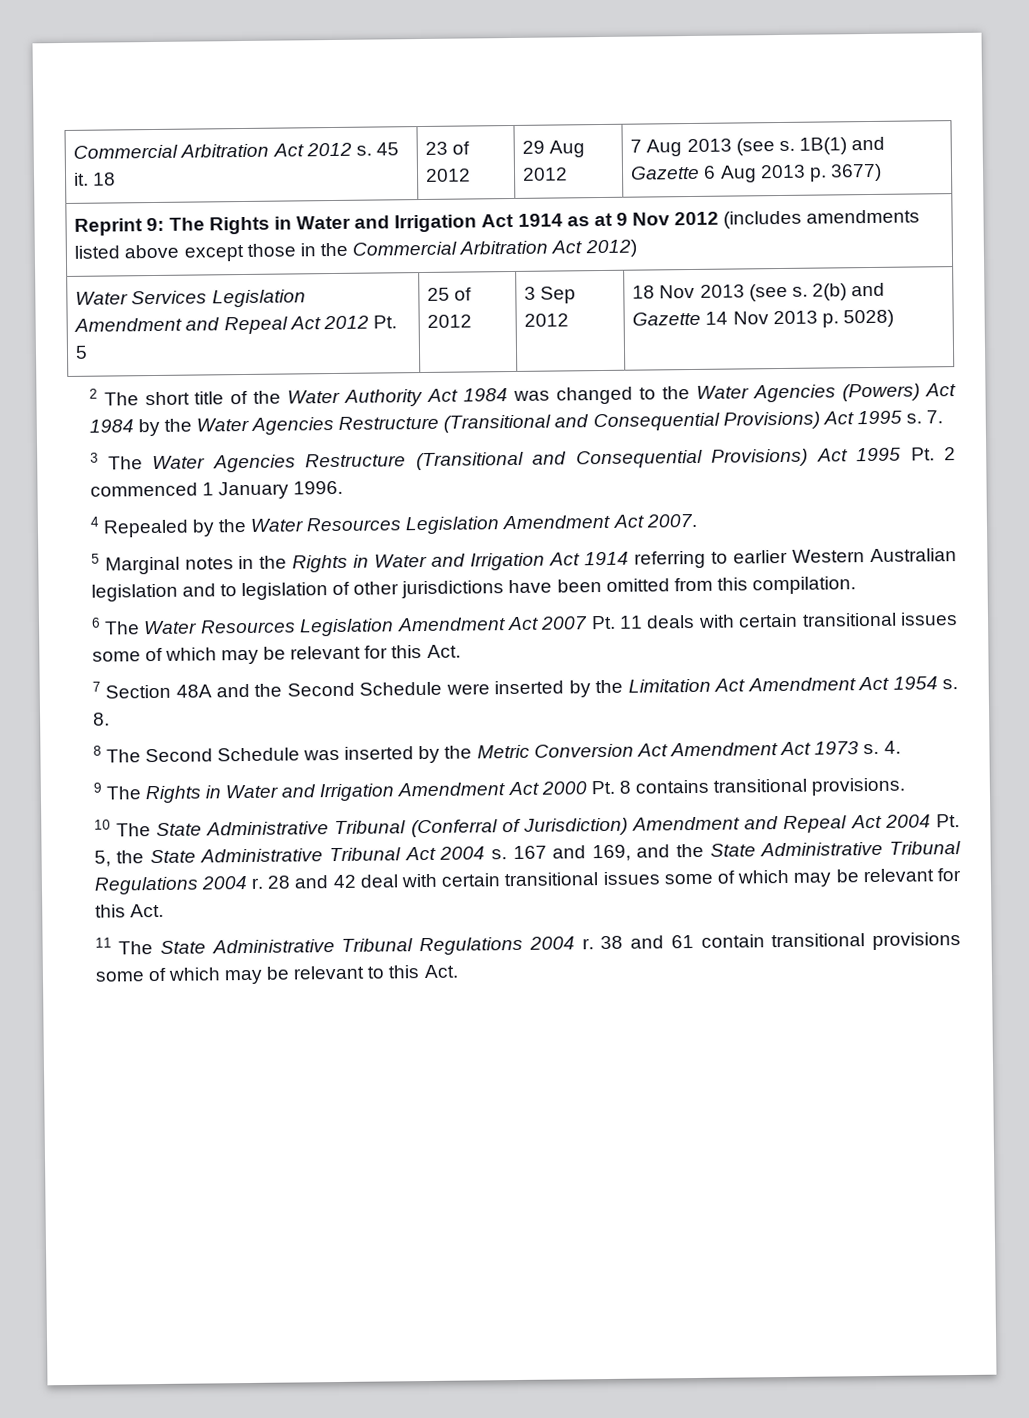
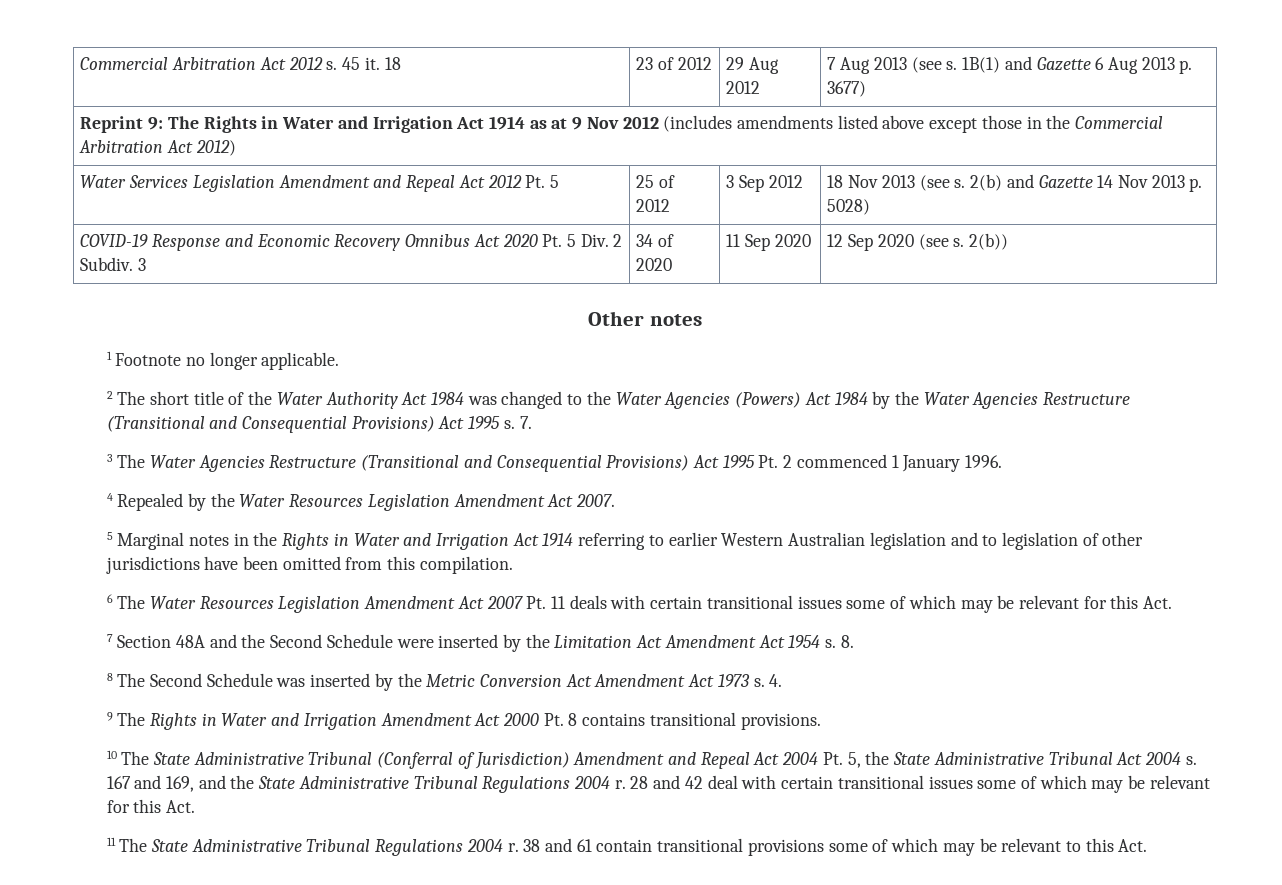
+ COVID-19 Response and Economic Recovery Omnibus Act 2020 Pt. 5 Div. 2 Subdiv. 3 | 34 of 2020 | 11 Sep 2020 | 12 Sep 2020 (see s. 2(b))
+ Other notes
+ 1 Footnote no longer applicable.

